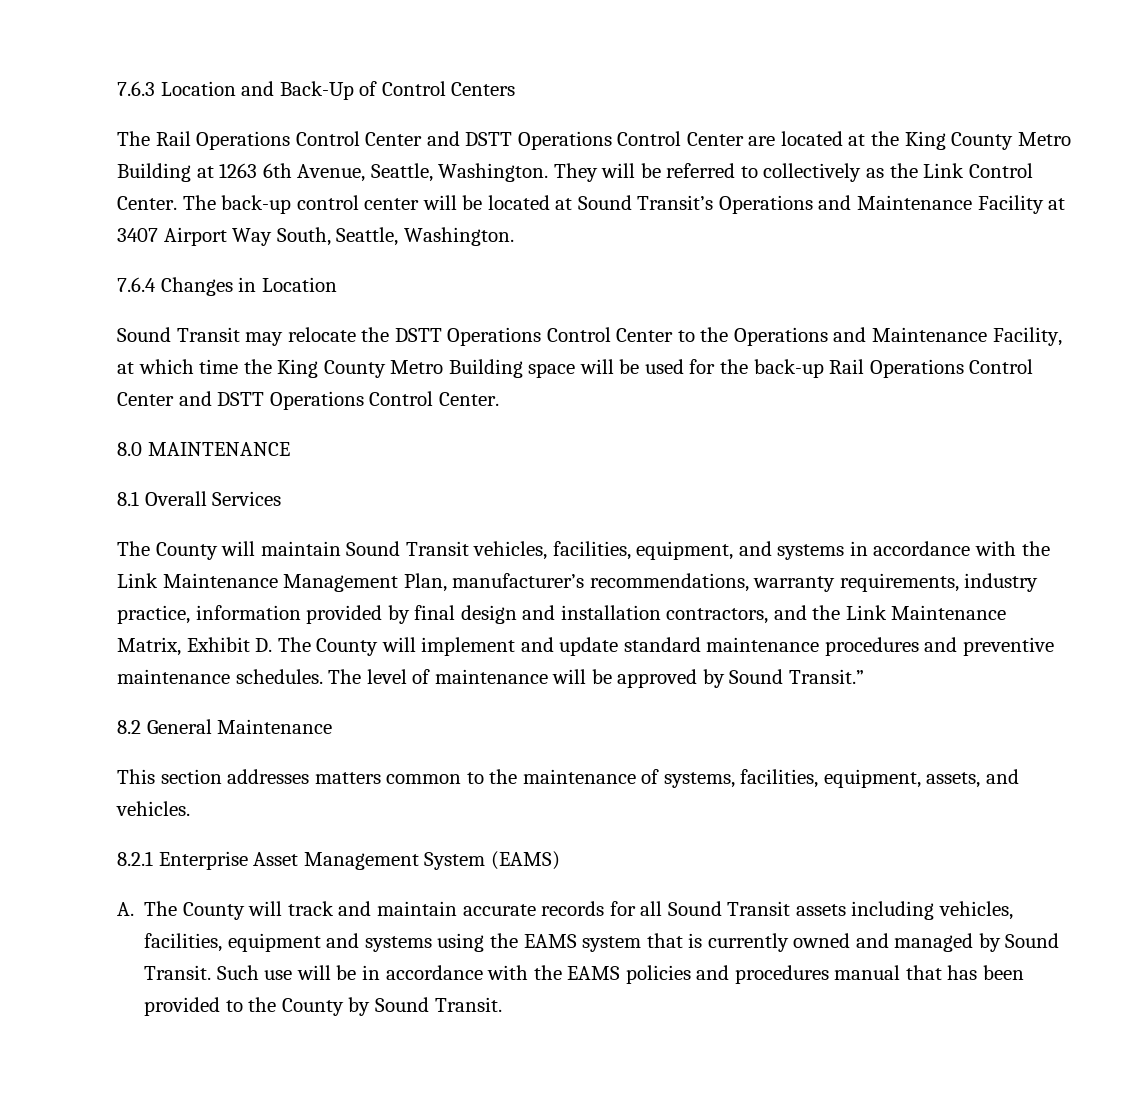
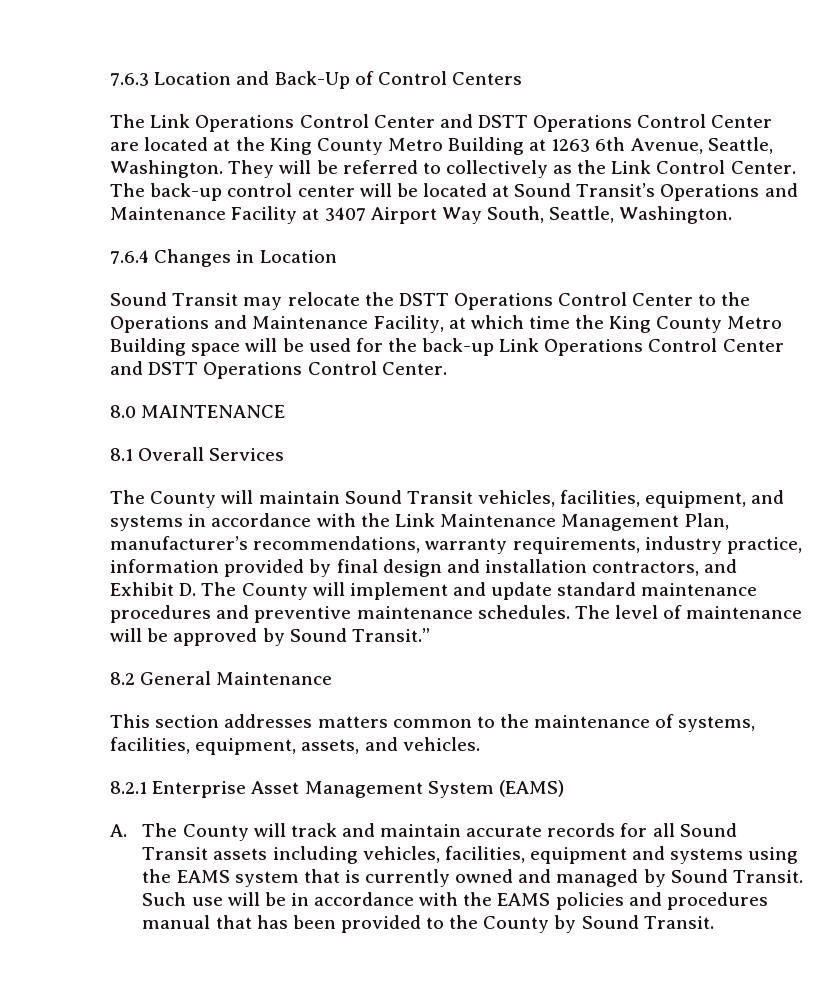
- The Rail Operations Control Center and DSTT Operations Control Center are located at the King County Metro Building at 1263 6th Avenue, Seattle, Washington.
+ The Link Operations Control Center and DSTT Operations Control Center are located at the King County Metro Building at 1263 6th Avenue, Seattle, Washington.
- Sound Transit may relocate the DSTT Operations Control Center to the Operations and Maintenance Facility, at which time the King County Metro Building space will be used for the back-up Rail Operations Control Center and DSTT Operations Control Center.
+ Sound Transit may relocate the DSTT Operations Control Center to the Operations and Maintenance Facility, at which time the King County Metro Building space will be used for the back-up Link Operations Control Center and DSTT Operations Control Center.
- The County will maintain Sound Transit vehicles, facilities, equipment, and systems in accordance with the Link Maintenance Management Plan, manufacturer’s recommendations, warranty requirements, industry practice, information provided by final design and installation contractors, and the Link Maintenance Matrix, Exhibit D. The County will implement and update standard maintenance procedures and preventive maintenance schedules.
+ The County will maintain Sound Transit vehicles, facilities, equipment, and systems in accordance with the Link Maintenance Management Plan, manufacturer’s recommendations, warranty requirements, industry practice, information provided by final design and installation contractors, and Exhibit D. The County will implement and update standard maintenance procedures and preventive maintenance schedules.

